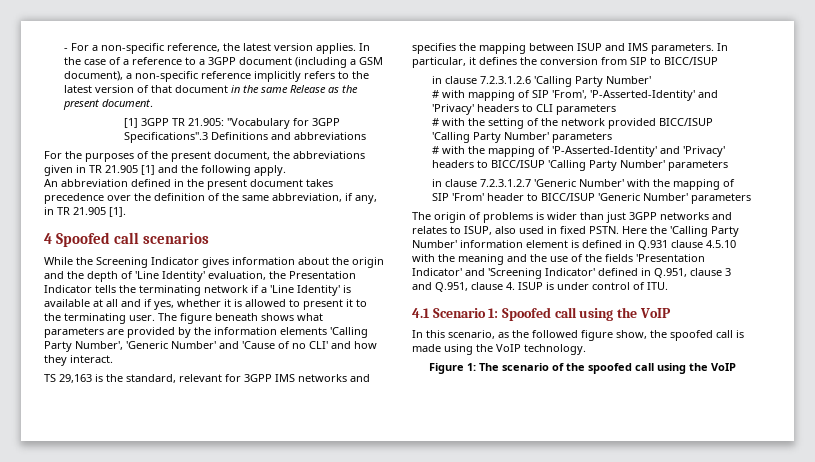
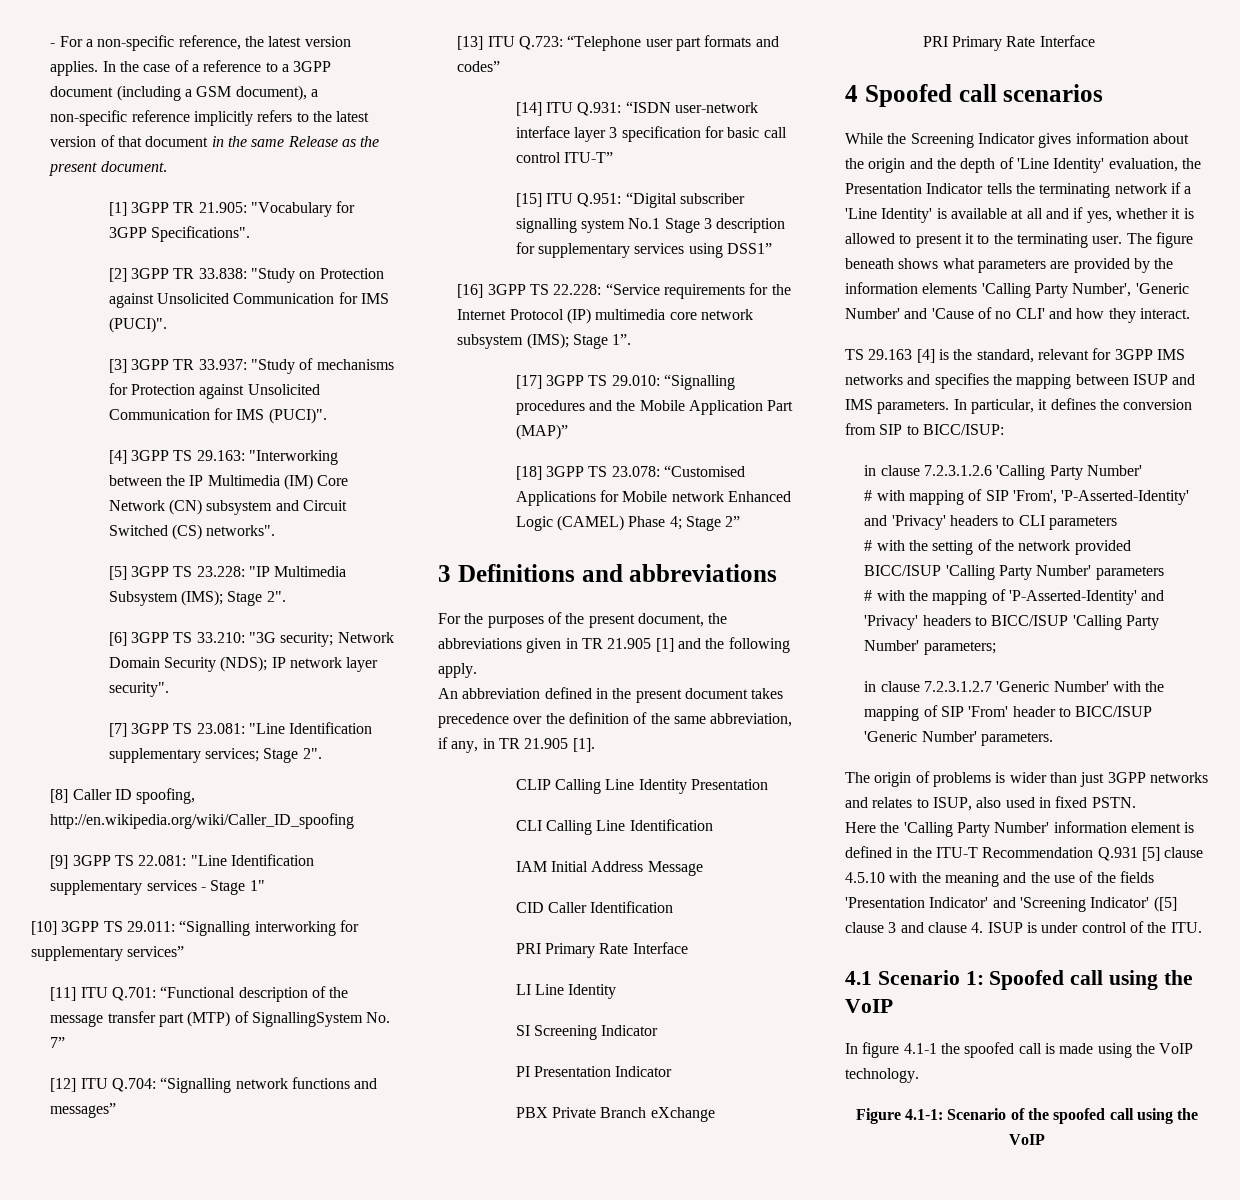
- [1] 3GPP TR 21.905: "Vocabulary for 3GPP Specifications".3 Definitions and abbreviations
+ [1] 3GPP TR 21.905: "Vocabulary for 3GPP Specifications".
+ [2] 3GPP TR 33.838: "Study on Protection against Unsolicited Communication for IMS (PUCI)".
+ [3] 3GPP TR 33.937: "Study of mechanisms for Protection against Unsolicited Communication for IMS (PUCI)".
+ [4] 3GPP TS 29.163: "Interworking between the IP Multimedia (IM) Core Network (CN) subsystem and Circuit Switched (CS) networks".
+ [5] 3GPP TS 23.228: "IP Multimedia Subsystem (IMS); Stage 2".
+ [6] 3GPP TS 33.210: "3G security; Network Domain Security (NDS); IP network layer security".
+ [7] 3GPP TS 23.081: "Line Identification supplementary services; Stage 2".
+ [8] Caller ID spoofing, http://en.wikipedia.org/wiki/Caller_ID_spoofing
+ [9] 3GPP TS 22.081: "Line Identification supplementary services - Stage 1"
+ [10] 3GPP TS 29.011: “Signalling interworking for supplementary services”
+ [11] ITU Q.701: “Functional description of the message transfer part (MTP) of SignallingSystem No. 7”
+ [12] ITU Q.704: “Signalling network functions and messages”
+ [13] ITU Q.723: “Telephone user part formats and codes”
+ [14] ITU Q.931: “ISDN user-network interface layer 3 specification for basic call control ITU-T”
+ [15] ITU Q.951: “Digital subscriber signalling system No.1 Stage 3 description for supplementary services using DSS1”
+ [16] 3GPP TS 22.228: “Service requirements for the Internet Protocol (IP) multimedia core network subsystem (IMS); Stage 1”.
+ [17] 3GPP TS 29.010: “Signalling procedures and the Mobile Application Part (MAP)”
+ [18] 3GPP TS 23.078: “Customised Applications for Mobile network Enhanced Logic (CAMEL) Phase 4; Stage 2”
+ 3 Definitions and abbreviations
+ CLIP Calling Line Identity Presentation
+ CLI Calling Line Identification
+ IAM Initial Address Message
+ CID Caller Identification
+ PRI Primary Rate Interface
+ LI Line Identity
+ SI Screening Indicator
+ PI Presentation Indicator
+ PBX Private Branch eXchange
+ PRI Primary Rate Interface
- TS 29,163 is the standard, relevant for 3GPP IMS networks and specifies the mapping between ISUP and IMS parameters.
+ TS 29.163 [4] is the standard, relevant for 3GPP IMS networks and specifies the mapping between ISUP and IMS parameters.
- In particular, it defines the conversion from SIP to BICC/ISUP
+ In particular, it defines the conversion from SIP to BICC/ISUP:
- # with the mapping of 'P-Asserted-Identity' and 'Privacy' headers to BICC/ISUP 'Calling Party Number' parameters
+ # with the mapping of 'P-Asserted-Identity' and 'Privacy' headers to BICC/ISUP 'Calling Party Number' parameters;
- in clause 7.2.3.1.2.7 'Generic Number' with the mapping of SIP 'From' header to BICC/ISUP 'Generic Number' parameters
+ in clause 7.2.3.1.2.7 'Generic Number' with the mapping of SIP 'From' header to BICC/ISUP 'Generic Number' parameters.
- The origin of problems is wider than just 3GPP networks and relates to ISUP, also used in fixed PSTN. Here the 'Calling Party Number' information element is defined in Q.931 clause 4.5.10 with the meaning and the use of the fields 'Presentation Indicator' and 'Screening Indicator' defined in Q.951, clause 3 and Q.951, clause 4. ISUP is under control of ITU.
+ The origin of problems is wider than just 3GPP networks and relates to ISUP, also used in fixed PSTN.
+ Here the 'Calling Party Number' information element is defined in the ITU-T Recommendation Q.931 [5] clause 4.5.10 with the meaning and the use of the fields 'Presentation Indicator' and 'Screening Indicator' ([5] clause 3 and clause 4. ISUP is under control of the ITU.
- In this scenario, as the followed figure show, the spoofed call is made using the VoIP technology.
+ In figure 4.1-1 the spoofed call is made using the VoIP technology.
- Figure 1: The scenario of the spoofed call using the VoIP
+ Figure 4.1-1: Scenario of the spoofed call using the VoIP

